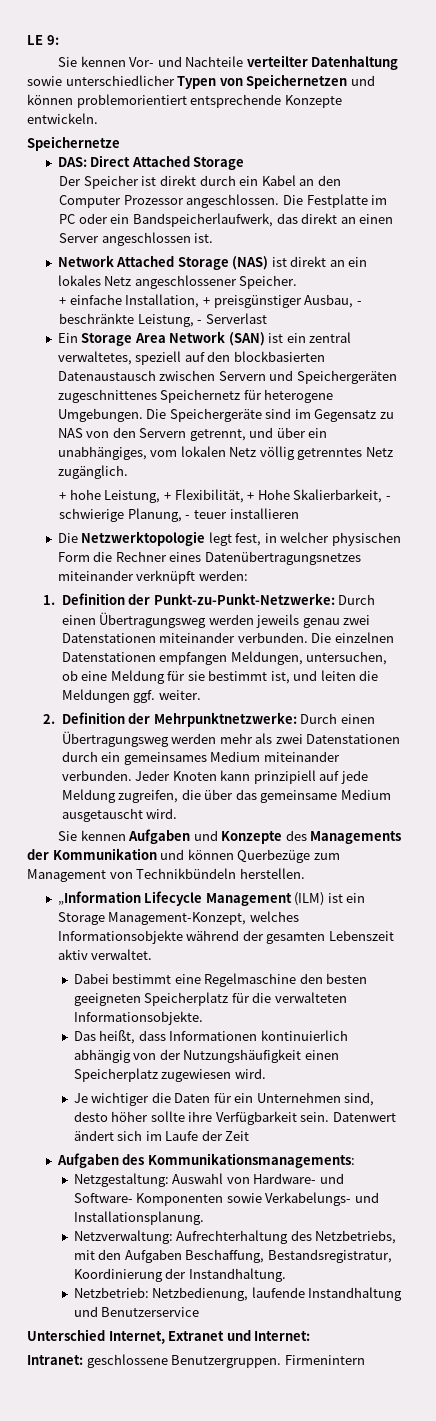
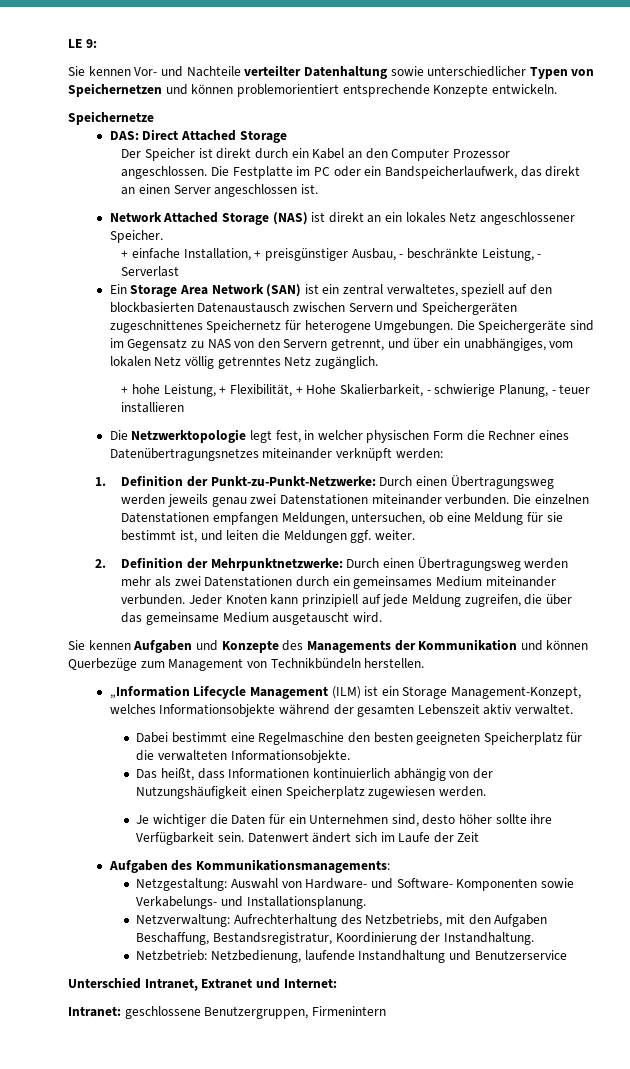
- Das heißt, dass Informationen kontinuierlich abhängig von der Nutzungshäufigkeit einen Speicherplatz zugewiesen wird.
+ Das heißt, dass Informationen kontinuierlich abhängig von der Nutzungshäufigkeit einen Speicherplatz zugewiesen werden.
- Unterschied Internet, Extranet und Internet:
+ Unterschied Intranet, Extranet und Internet:
- Intranet: geschlossene Benutzergruppen. Firmenintern
+ Intranet: geschlossene Benutzergruppen, Firmenintern

